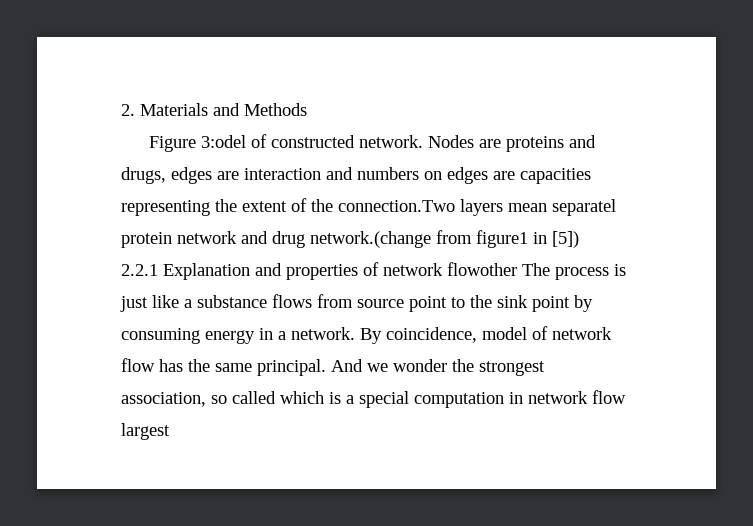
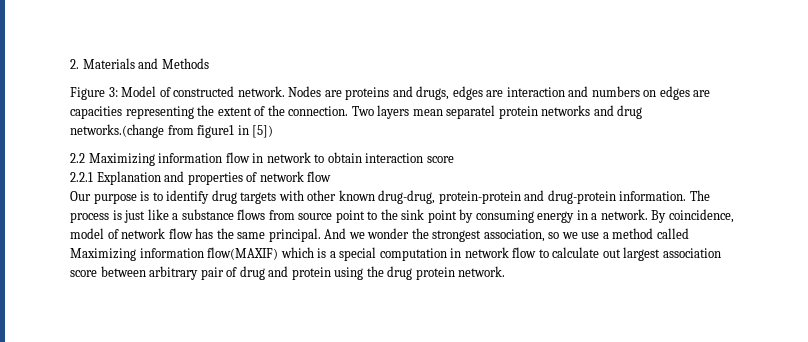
- Figure 3:odel of constructed network.
+ Figure 3: Model of constructed network.
- Nodes are proteins and drugs, edges are interaction and numbers on edges are capacities representing the extent of the connection.Two layers mean separatel protein network and drug network.(change from figure1 in [5])
+ Nodes are proteins and drugs, edges are interaction and numbers on edges are capacities representing the extent of the connection. Two layers mean separatel protein networks and drug networks.(change from figure1 in [5])
+ 2.2 Maximizing information flow in network to obtain interaction score
- 2.2.1 Explanation and properties of network flowother The process is just like a substance flows from source point to the sink point by consuming energy in a network.
+ 2.2.1 Explanation and properties of network flow
+ Our purpose is to identify drug targets with other known drug-drug, protein-protein and drug-protein information. The process is just like a substance flows from source point to the sink point by consuming energy in a network.
- And we wonder the strongest association, so called which is a special computation in network flow largest
+ And we wonder the strongest association, so we use a method called Maximizing information flow(MAXIF) which is a special computation in network flow to calculate out largest association score between arbitrary pair of drug and protein using the drug protein network.

